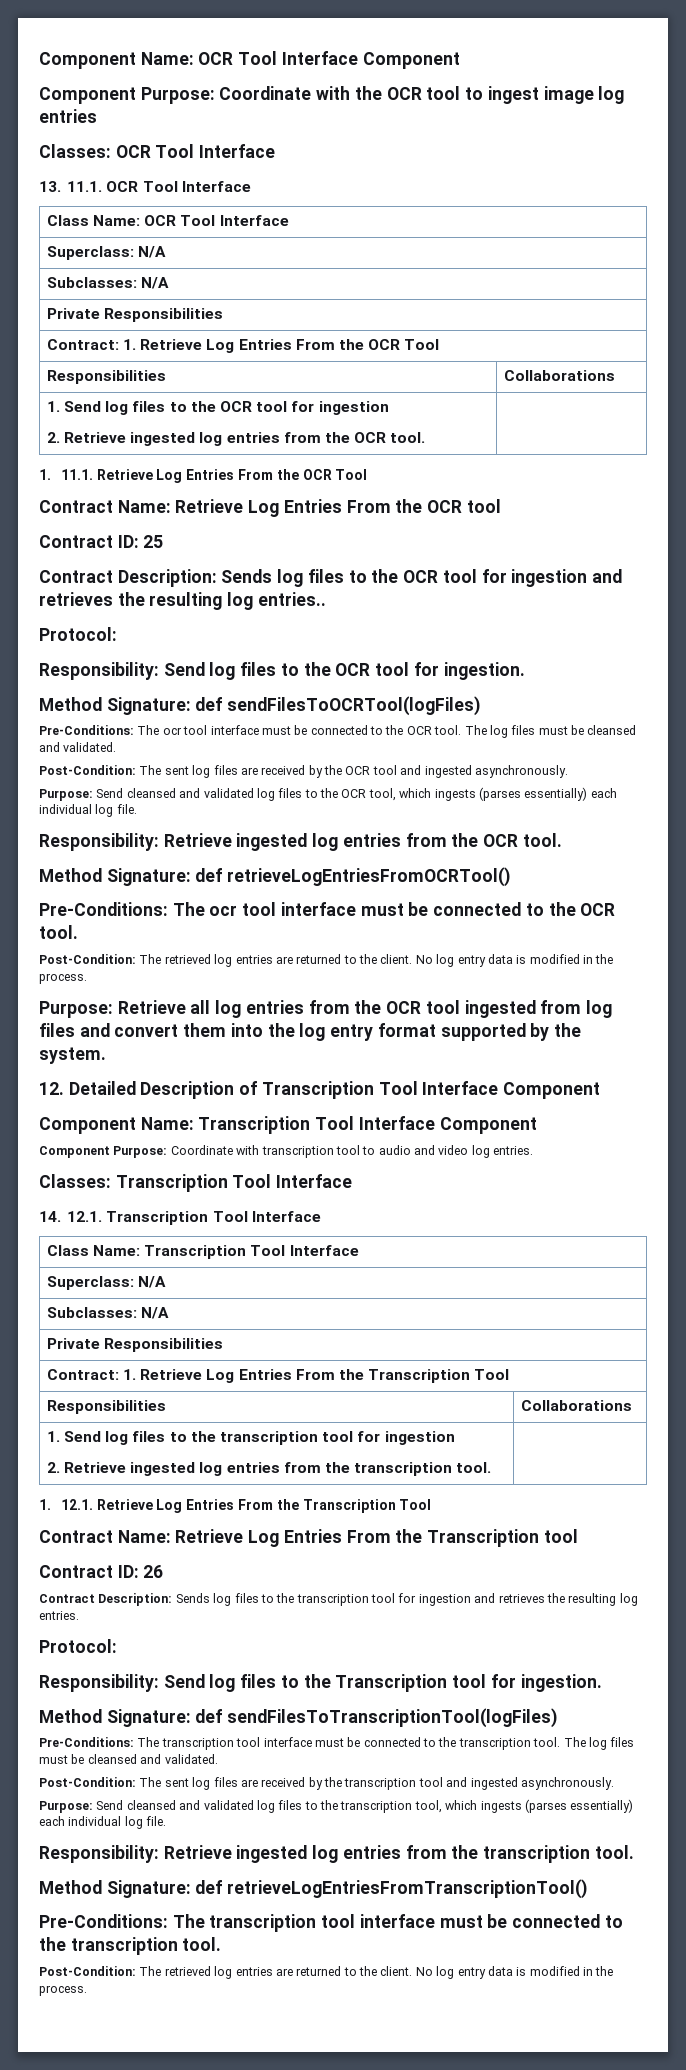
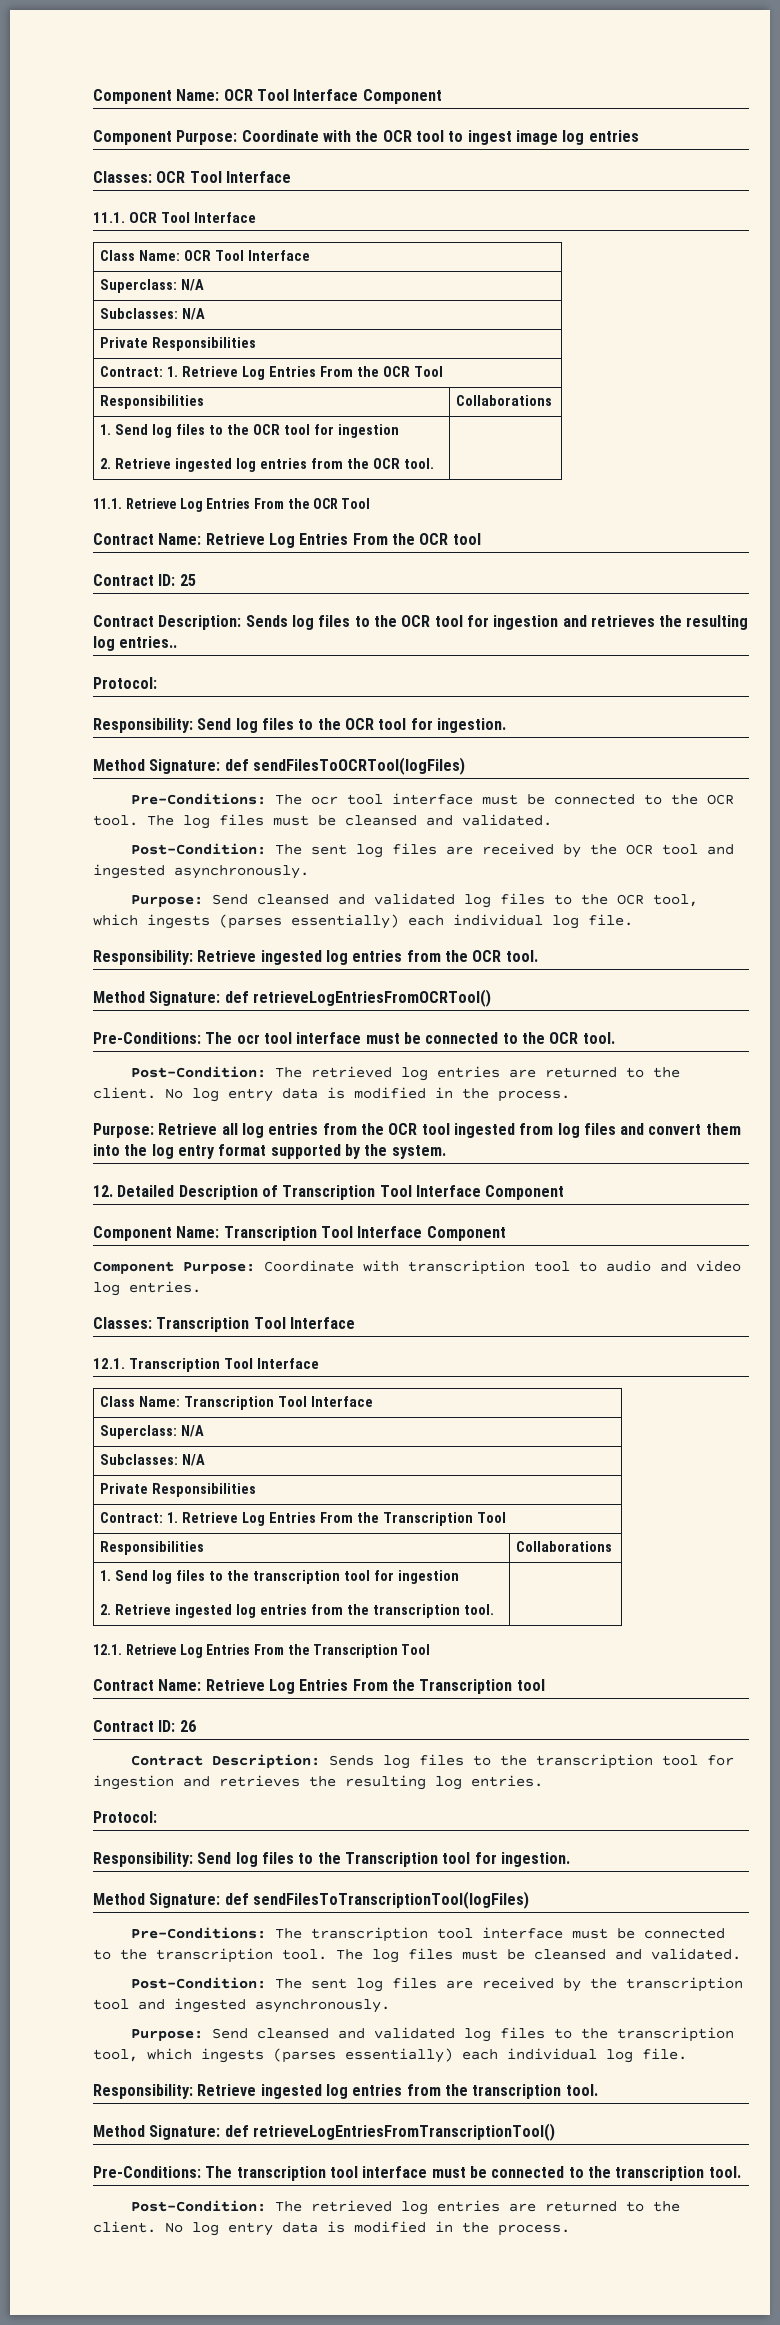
- 13. 11.1. OCR Tool Interface
+ 11.1. OCR Tool Interface
- 1. 11.1. Retrieve Log Entries From the OCR Tool
+ 11.1. Retrieve Log Entries From the OCR Tool
- 14. 12.1. Transcription Tool Interface
+ 12.1. Transcription Tool Interface
- 1. 12.1. Retrieve Log Entries From the Transcription Tool
+ 12.1. Retrieve Log Entries From the Transcription Tool

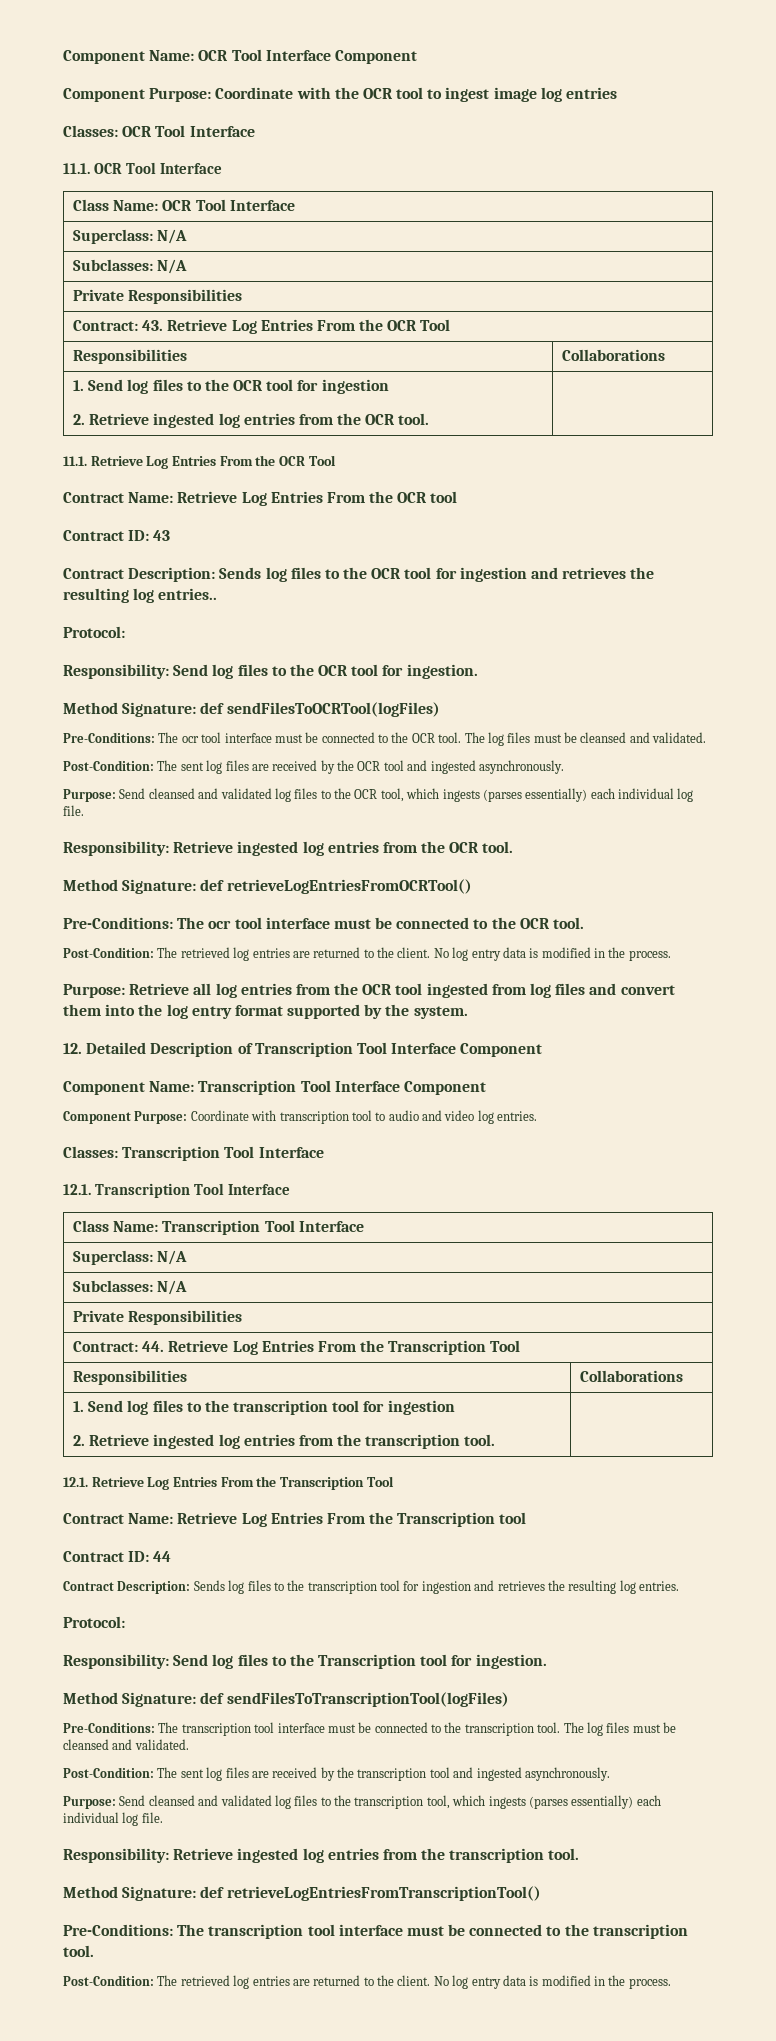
- Contract: 1. Retrieve Log Entries From the OCR Tool
+ Contract: 43. Retrieve Log Entries From the OCR Tool
- Contract ID: 25
+ Contract ID: 43
- Contract: 1. Retrieve Log Entries From the Transcription Tool
+ Contract: 44. Retrieve Log Entries From the Transcription Tool
- Contract ID: 26
+ Contract ID: 44

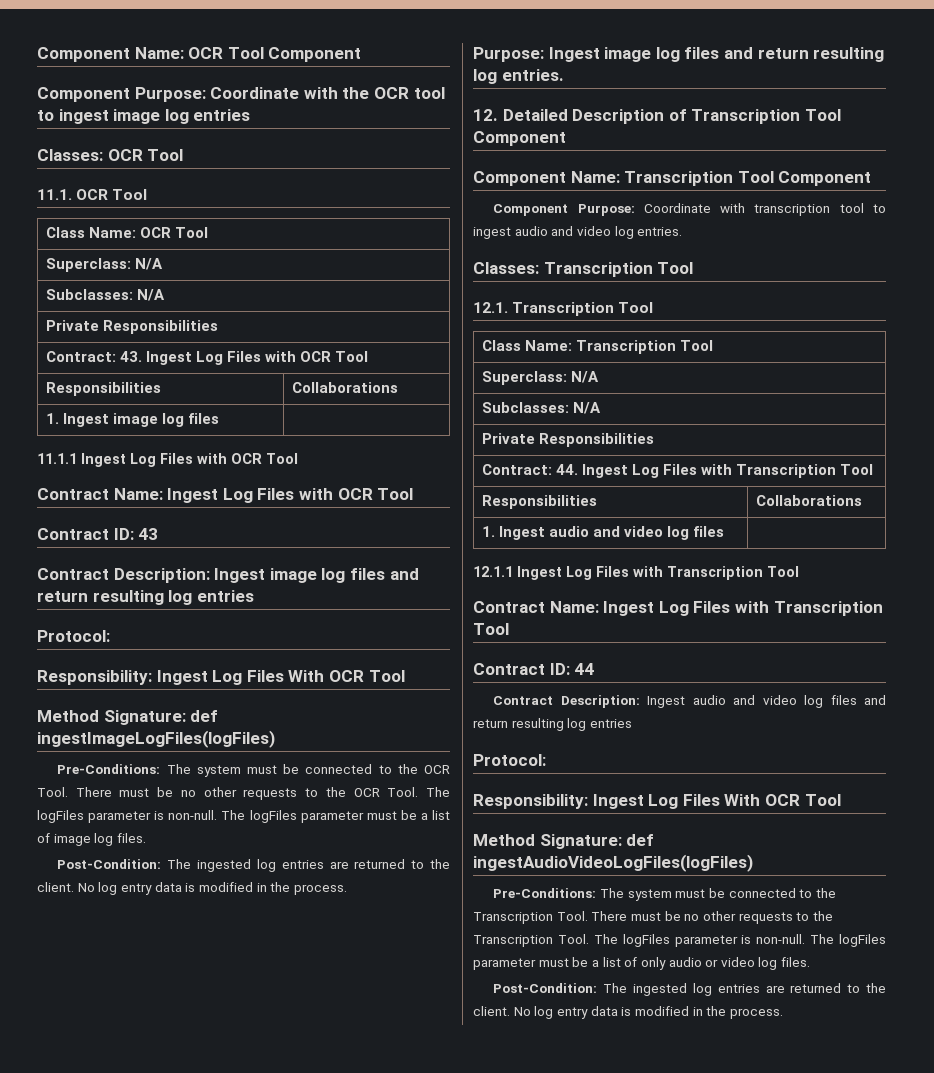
- Component Name: OCR Tool Interface Component
+ Component Name: OCR Tool Component
- Classes: OCR Tool Interface
+ Classes: OCR Tool
- 11.1. OCR Tool Interface
+ 11.1. OCR Tool
- Class Name: OCR Tool Interface
+ Class Name: OCR Tool
- Contract: 43. Retrieve Log Entries From the OCR Tool
+ Contract: 43. Ingest Log Files with OCR Tool
- 1. Send log files to the OCR tool for ingestion
- 2. Retrieve ingested log entries from the OCR tool. |
- 11.1. Retrieve Log Entries From the OCR Tool
- Contract Name: Retrieve Log Entries From the OCR tool
+ 1. Ingest image log files |
+ 11.1.1 Ingest Log Files with OCR Tool
+ Contract Name: Ingest Log Files with OCR Tool
- Contract Description: Sends log files to the OCR tool for ingestion and retrieves the resulting log entries..
+ Contract Description: Ingest image log files and return resulting log entries
  Protocol:
- Responsibility: Send log files to the OCR tool for ingestion.
- Method Signature: def sendFilesToOCRTool(logFiles)
- Pre-Conditions: The ocr tool interface must be connected to the OCR tool. The log files must be cleansed and validated.
- Post-Condition: The sent log files are received by the OCR tool and ingested asynchronously.
- Purpose: Send cleansed and validated log files to the OCR tool, which ingests (parses essentially) each individual log file.
- Responsibility: Retrieve ingested log entries from the OCR tool.
- Method Signature: def retrieveLogEntriesFromOCRTool()
- Pre-Conditions: The ocr tool interface must be connected to the OCR tool.
- Post-Condition: The retrieved log entries are returned to the client.
+ Responsibility: Ingest Log Files With OCR Tool
+ Method Signature: def ingestImageLogFiles(logFiles)
+ Pre-Conditions: The system must be connected to the OCR Tool. There must be no other requests to the OCR Tool. The logFiles parameter is non-null. The logFiles parameter must be a list of image log files.
+ Post-Condition: The ingested log entries are returned to the client.
- Purpose: Retrieve all log entries from the OCR tool ingested from log files and convert them into the log entry format supported by the system.
+ Purpose: Ingest image log files and return resulting log entries.
- 12. Detailed Description of Transcription Tool Interface Component
+ 12. Detailed Description of Transcription Tool Component
- Component Name: Transcription Tool Interface Component
+ Component Name: Transcription Tool Component
- Component Purpose: Coordinate with transcription tool to audio and video log entries.
+ Component Purpose: Coordinate with transcription tool to ingest audio and video log entries.
- Classes: Transcription Tool Interface
+ Classes: Transcription Tool
- 12.1. Transcription Tool Interface
+ 12.1. Transcription Tool
- Class Name: Transcription Tool Interface
+ Class Name: Transcription Tool
- Contract: 44. Retrieve Log Entries From the Transcription Tool
+ Contract: 44. Ingest Log Files with Transcription Tool
- 1. Send log files to the transcription tool for ingestion
- 2. Retrieve ingested log entries from the transcription tool. |
- 12.1. Retrieve Log Entries From the Transcription Tool
- Contract Name: Retrieve Log Entries From the Transcription tool
+ 1. Ingest audio and video log files |
+ 12.1.1 Ingest Log Files with Transcription Tool
+ Contract Name: Ingest Log Files with Transcription Tool
- Contract Description: Sends log files to the transcription tool for ingestion and retrieves the resulting log entries.
+ Contract Description: Ingest audio and video log files and return resulting log entries
  Protocol:
- Responsibility: Send log files to the Transcription tool for ingestion.
- Method Signature: def sendFilesToTranscriptionTool(logFiles)
- Pre-Conditions: The transcription tool interface must be connected to the transcription tool. The log files must be cleansed and validated.
- Post-Condition: The sent log files are received by the transcription tool and ingested asynchronously.
- Purpose: Send cleansed and validated log files to the transcription tool, which ingests (parses essentially) each individual log file.
- Responsibility: Retrieve ingested log entries from the transcription tool.
- Method Signature: def retrieveLogEntriesFromTranscriptionTool()
- Pre-Conditions: The transcription tool interface must be connected to the transcription tool.
- Post-Condition: The retrieved log entries are returned to the client.
+ Responsibility: Ingest Log Files With OCR Tool
+ Method Signature: def ingestAudioVideoLogFiles(logFiles)
+ Pre-Conditions: The system must be connected to the Transcription Tool. There must be no other requests to the Transcription Tool. The logFiles parameter is non-null. The logFiles parameter must be a list of only audio or video log files.
+ Post-Condition: The ingested log entries are returned to the client.

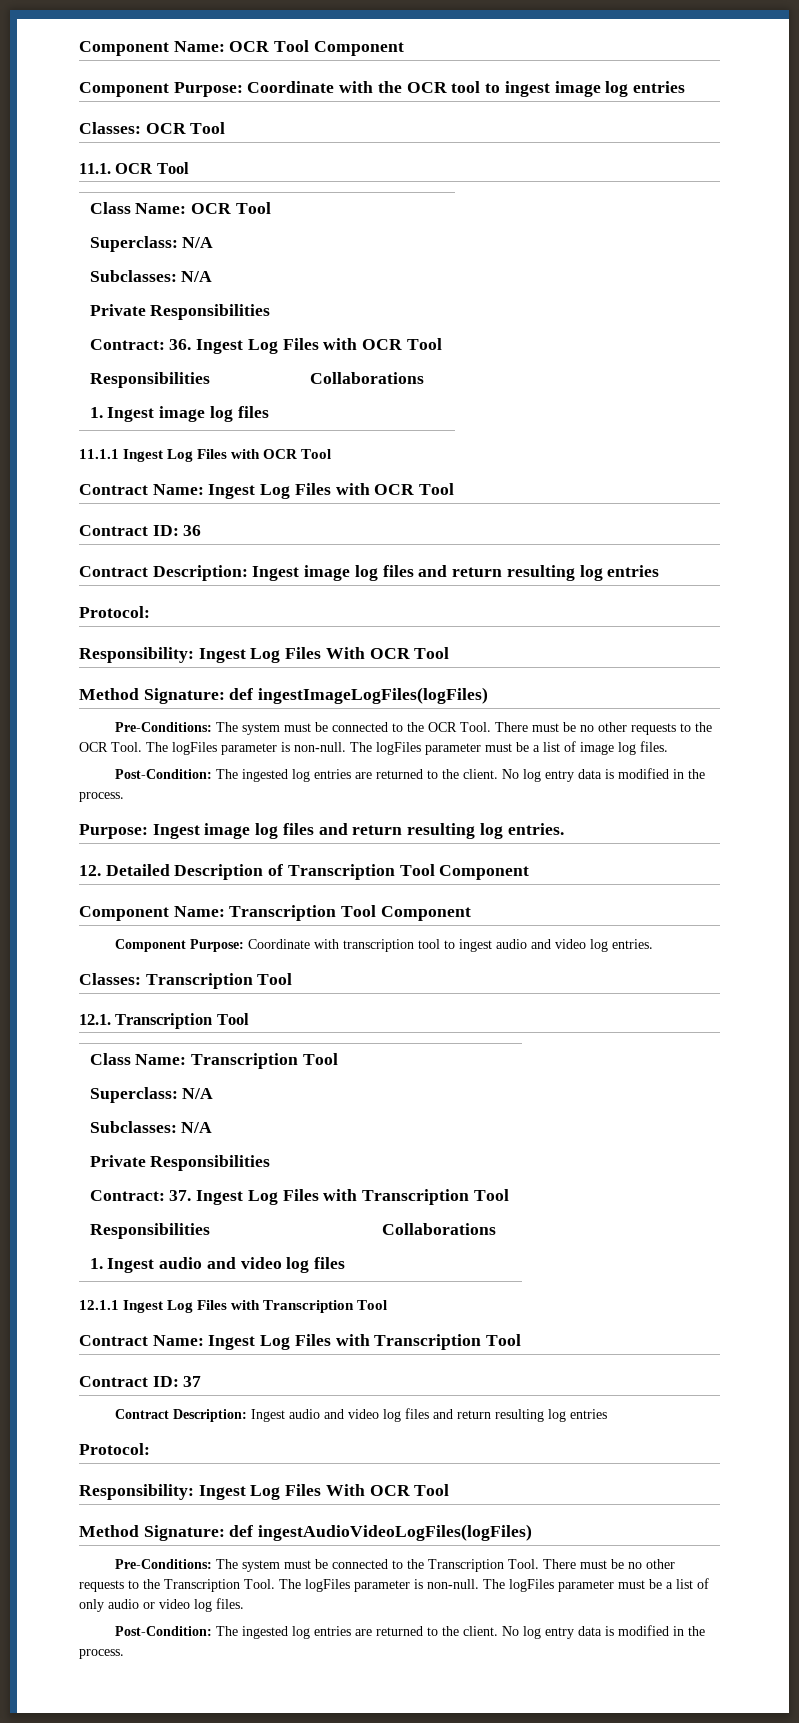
- Contract: 43. Ingest Log Files with OCR Tool
+ Contract: 36. Ingest Log Files with OCR Tool
- Contract ID: 43
+ Contract ID: 36
- Contract: 44. Ingest Log Files with Transcription Tool
+ Contract: 37. Ingest Log Files with Transcription Tool
- Contract ID: 44
+ Contract ID: 37

